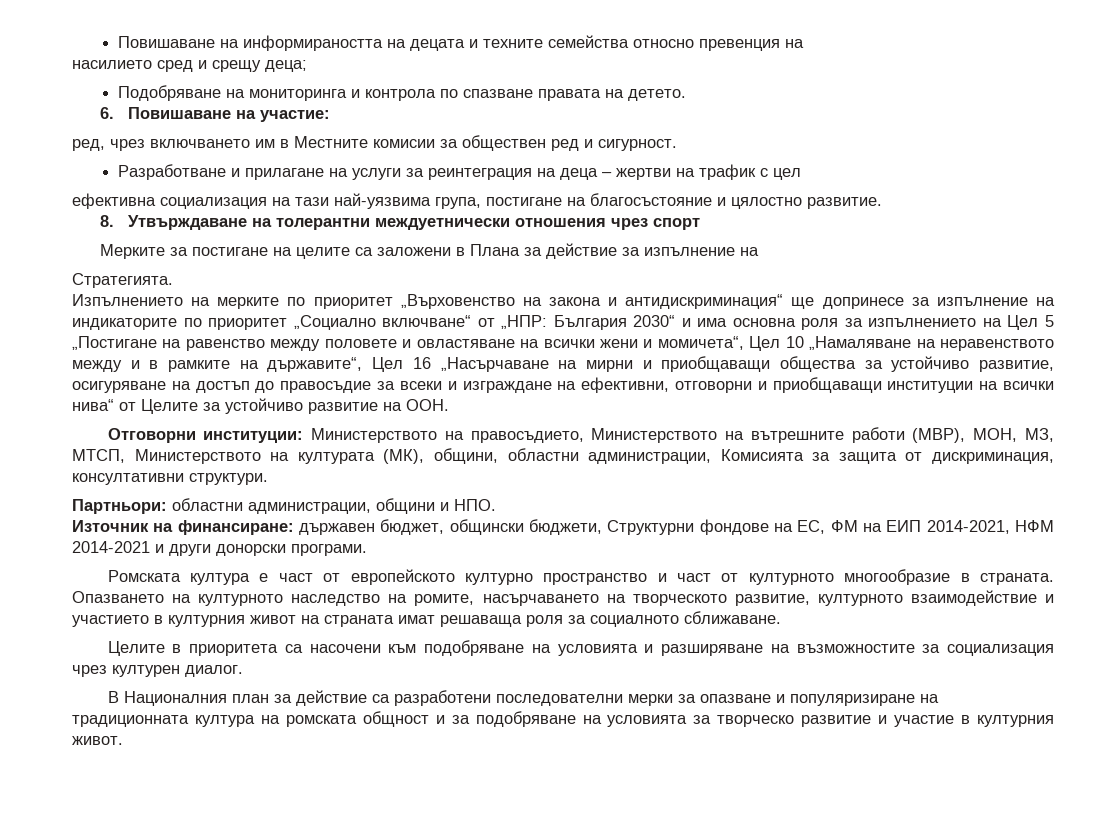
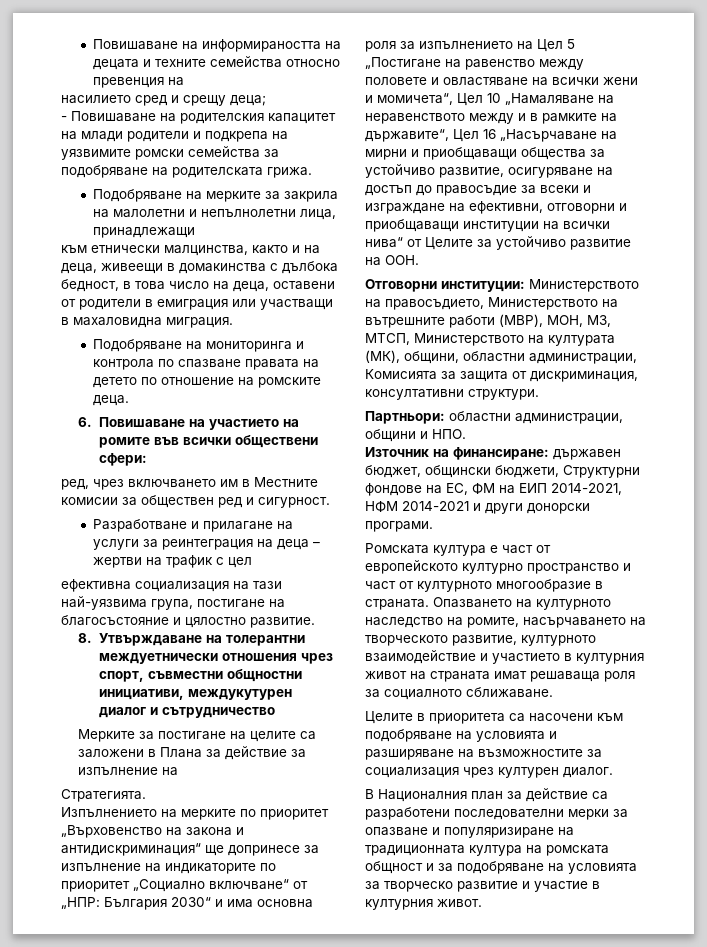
+ - Повишаване на родителския капацитет на млади родители и подкрепа на уязвимите ромски семейства за подобряване на родителската грижа.
+ Подобряване на мерките за закрила на малолетни и непълнолетни лица, принадлежащи
+ към етнически малцинства, както и на деца, живеещи в домакинства с дълбока бедност, в това число на деца, оставени от родители в емиграция или участващи в махаловидна миграция.
- Подобряване на мониторинга и контрола по спазване правата на детето.
- 6. Повишаване на участие:
+ Подобряване на мониторинга и контрола по спазване правата на детето по отношение на ромските деца.
+ 6. Повишаване на участието на ромите във всички обществени сфери:
- 8. Утвърждаване на толерантни междуетнически отношения чрез спорт
+ 8. Утвърждаване на толерантни междуетнически отношения чрез спорт, съвместни общностни инициативи, междукутурен диалог и сътрудничество

